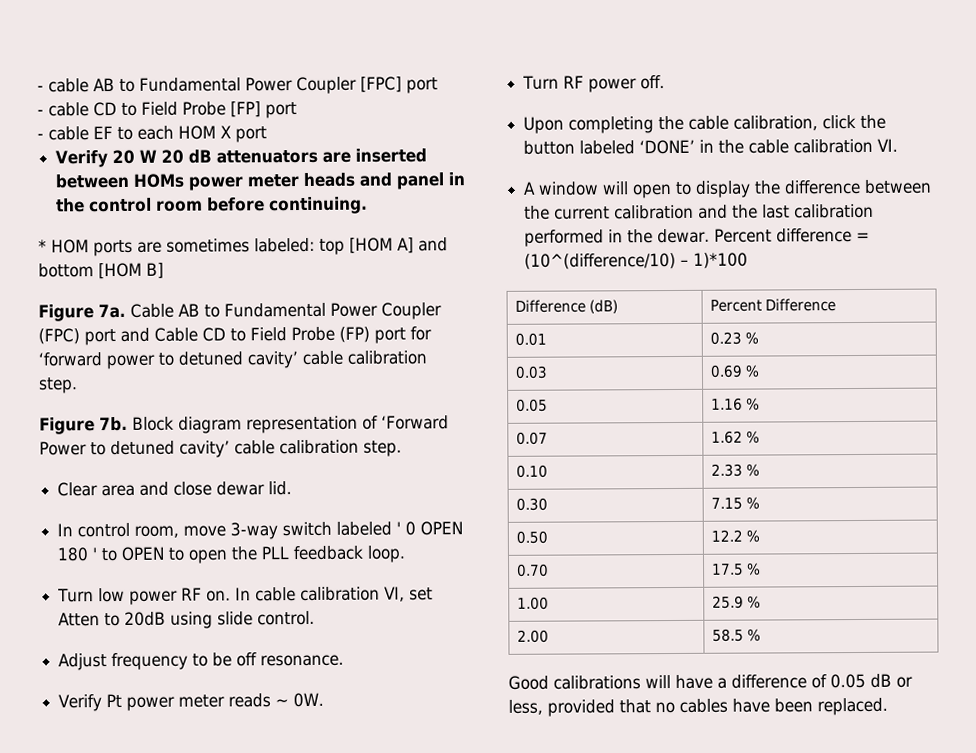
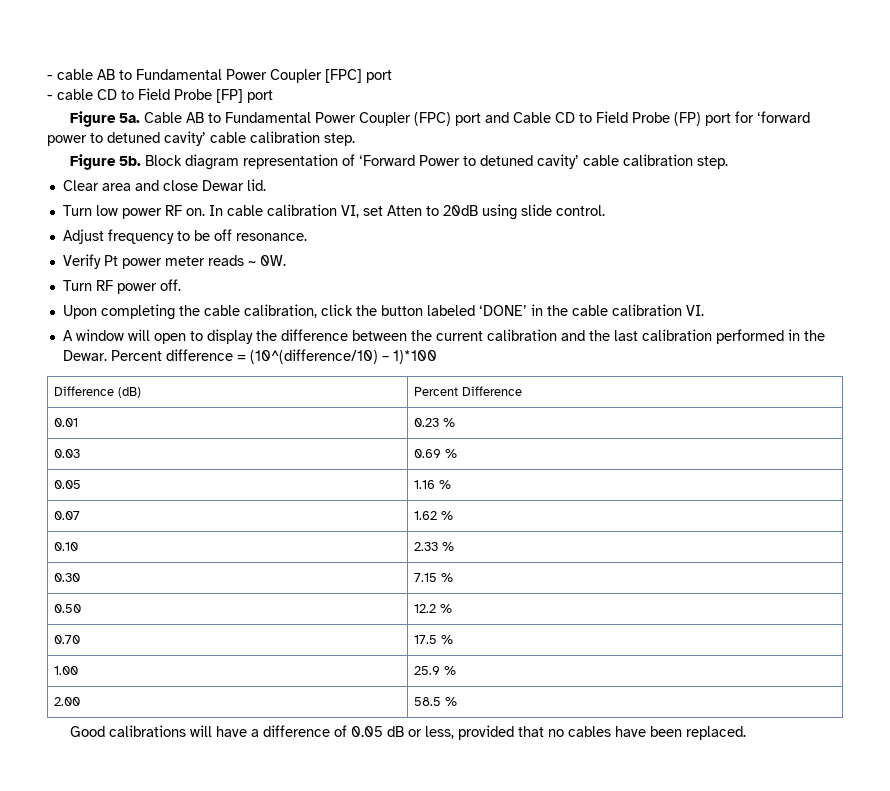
- - cable EF to each HOM X port
- Verify 20 W 20 dB attenuators are inserted between HOMs power meter heads and panel in the control room before continuing.
- * HOM ports are sometimes labeled: top [HOM A] and bottom [HOM B]
- Figure 7a.
+ Figure 5a.
- Figure 7b.
+ Figure 5b.
- Clear area and close dewar lid.
+ Clear area and close Dewar lid.
- In control room, move 3-way switch labeled ' 0 OPEN 180 ' to OPEN to open the PLL feedback loop.
- A window will open to display the difference between the current calibration and the last calibration performed in the dewar.
+ A window will open to display the difference between the current calibration and the last calibration performed in the Dewar.

